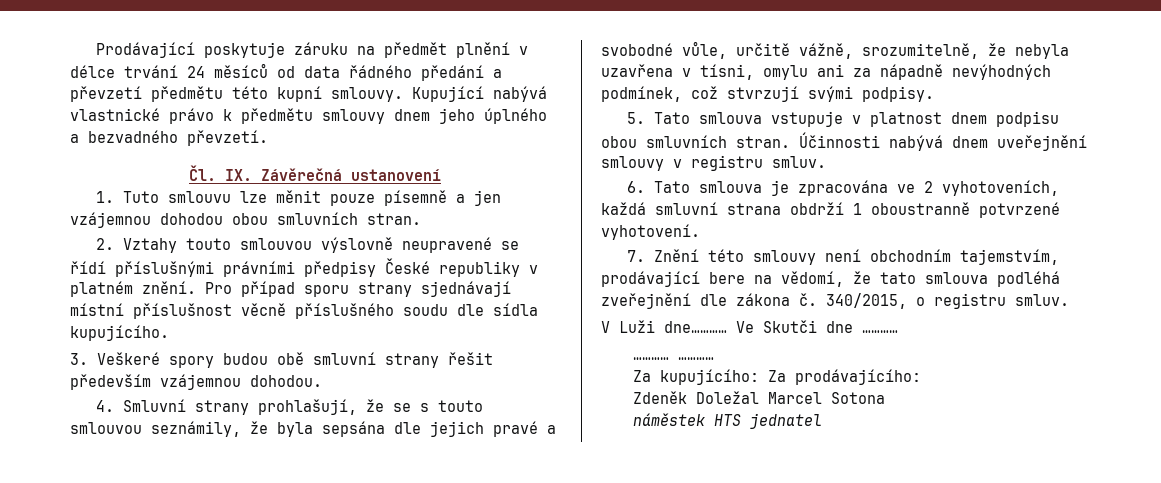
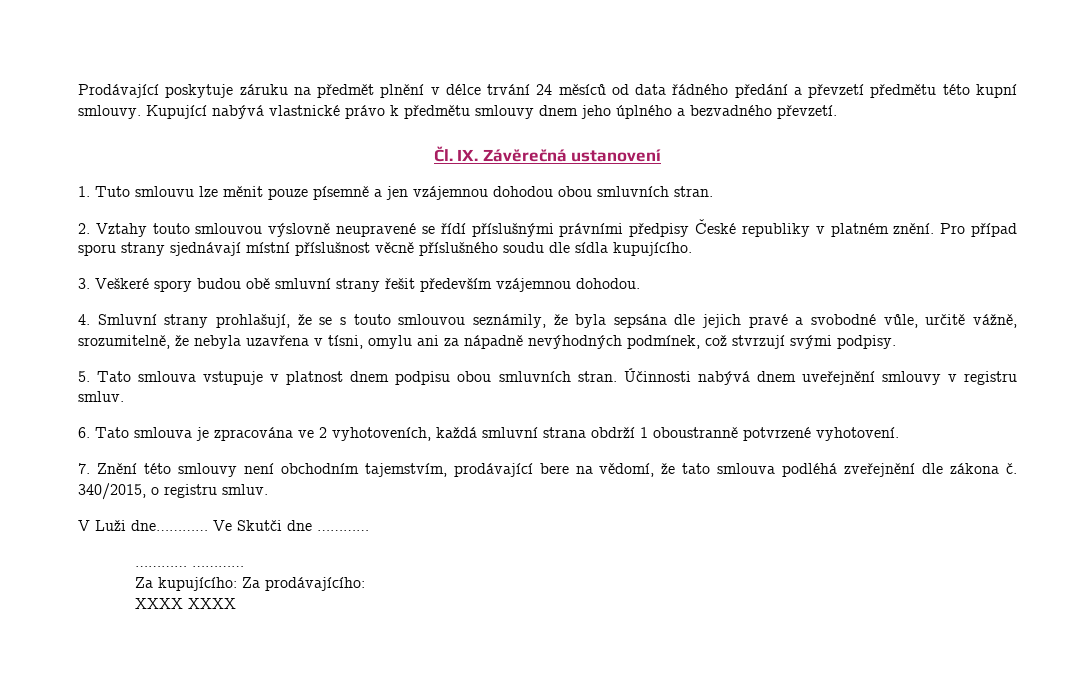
- Zdeněk Doležal Marcel Sotona
- náměstek HTS jednatel
+ XXXX XXXX

